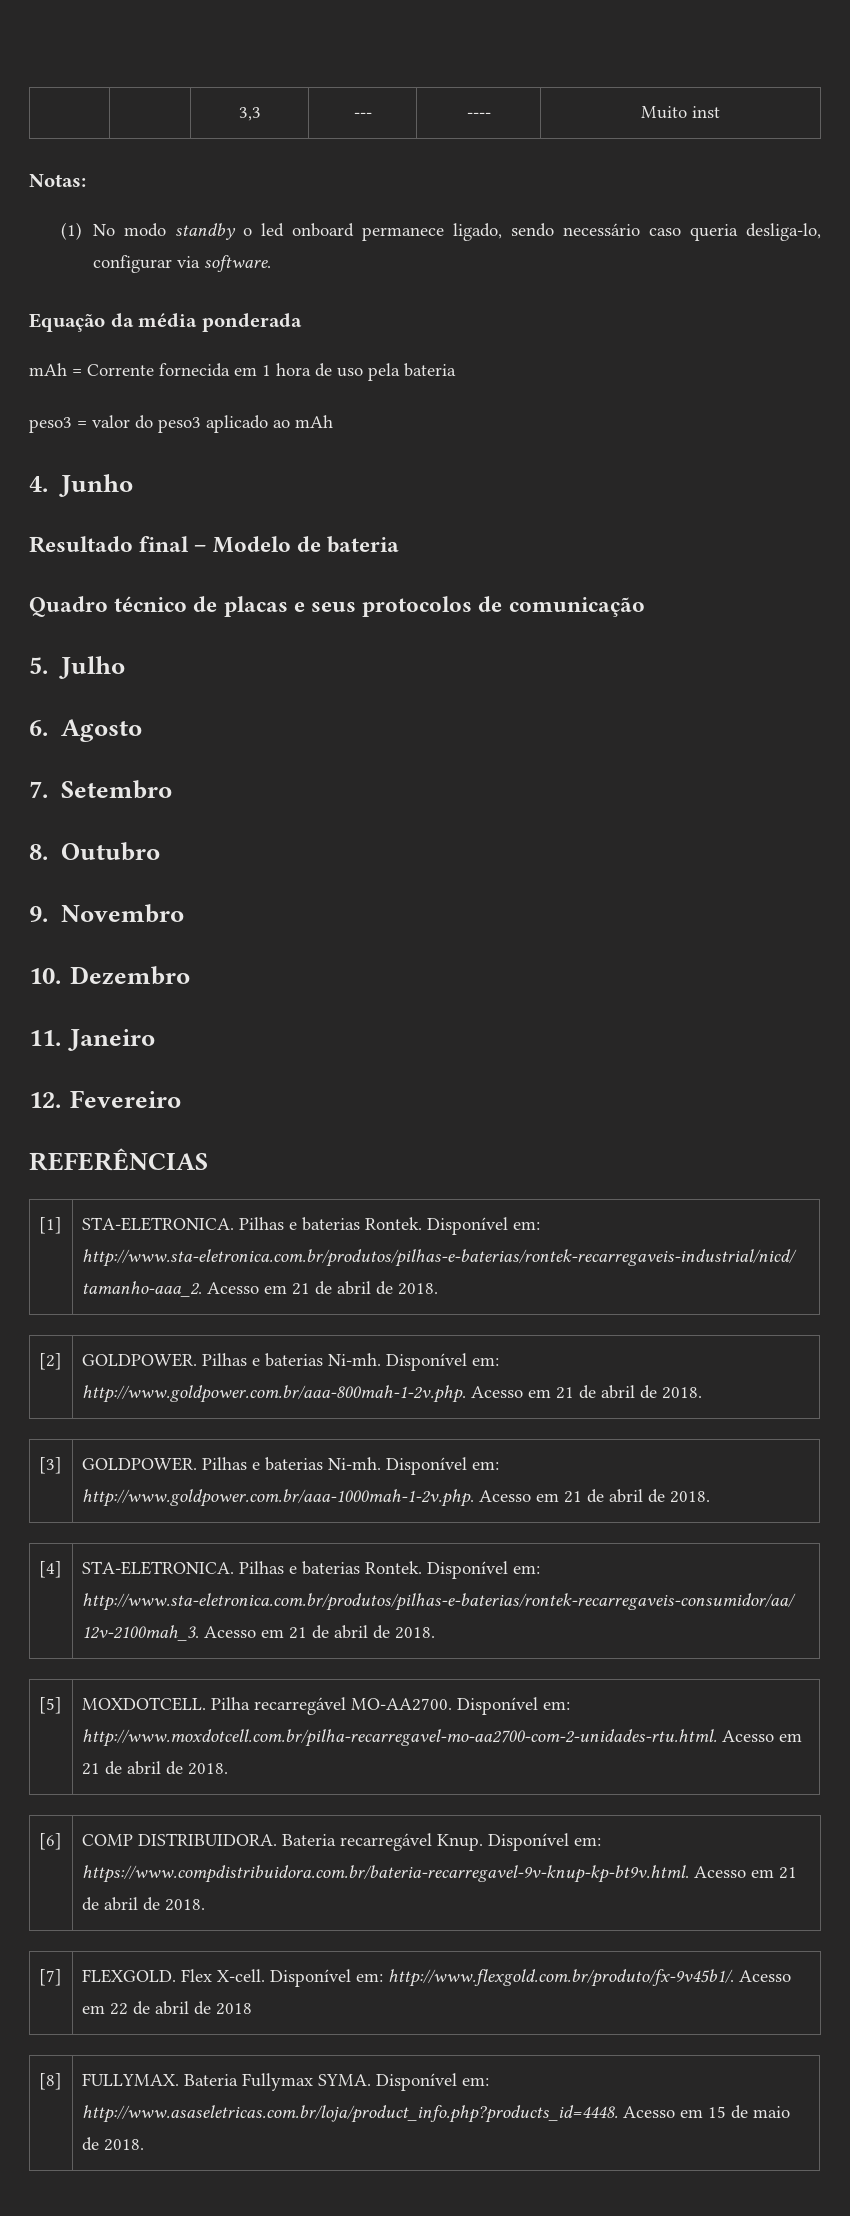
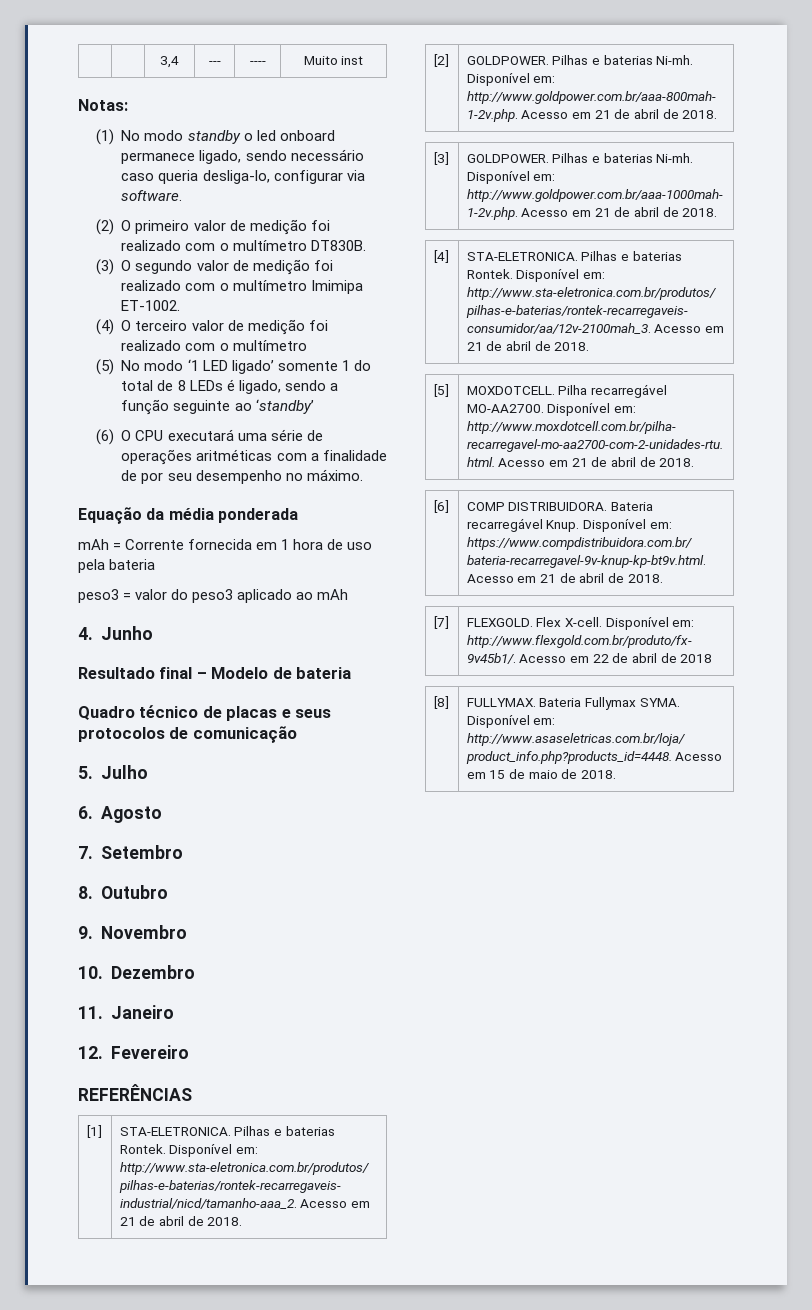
- | | 3,3 | --- | ---- | Muito inst
+ | | 3,4 | --- | ---- | Muito inst
+ (2) O primeiro valor de medição foi realizado com o multímetro DT830B.
+ (3) O segundo valor de medição foi realizado com o multímetro Imimipa ET-1002.
+ (4) O terceiro valor de medição foi realizado com o multímetro
+ (5) No modo ‘1 LED ligado’ somente 1 do total de 8 LEDs é ligado, sendo a função seguinte ao ‘standby’
+ (6) O CPU executará uma série de operações aritméticas com a finalidade de por seu desempenho no máximo.

